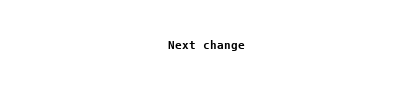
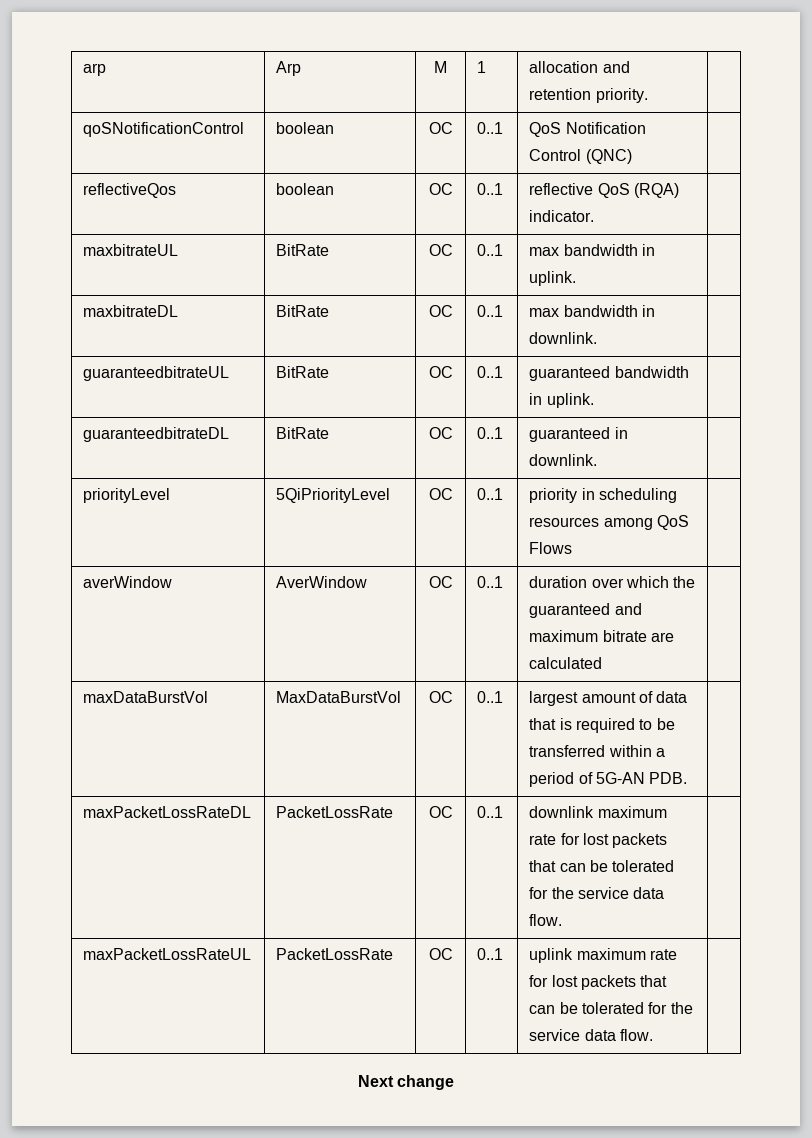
+ arp | Arp | M | 1 | allocation and retention priority. |
+ qoSNotificationControl | boolean | OC | 0..1 | QoS Notification Control (QNC) |
+ reflectiveQos | boolean | OC | 0..1 | reflective QoS (RQA) indicator. |
+ maxbitrateUL | BitRate | OC | 0..1 | max bandwidth in uplink. |
+ maxbitrateDL | BitRate | OC | 0..1 | max bandwidth in downlink. |
+ guaranteedbitrateUL | BitRate | OC | 0..1 | guaranteed bandwidth in uplink. |
+ guaranteedbitrateDL | BitRate | OC | 0..1 | guaranteed in downlink. |
+ priorityLevel | 5QiPriorityLevel | OC | 0..1 | priority in scheduling resources among QoS Flows |
+ averWindow | AverWindow | OC | 0..1 | duration over which the guaranteed and maximum bitrate are calculated |
+ maxDataBurstVol | MaxDataBurstVol | OC | 0..1 | largest amount of data that is required to be transferred within a period of 5G-AN PDB. |
+ maxPacketLossRateDL | PacketLossRate | OC | 0..1 | downlink maximum rate for lost packets that can be tolerated for the service data flow. |
+ maxPacketLossRateUL | PacketLossRate | OC | 0..1 | uplink maximum rate for lost packets that can be tolerated for the service data flow. |

